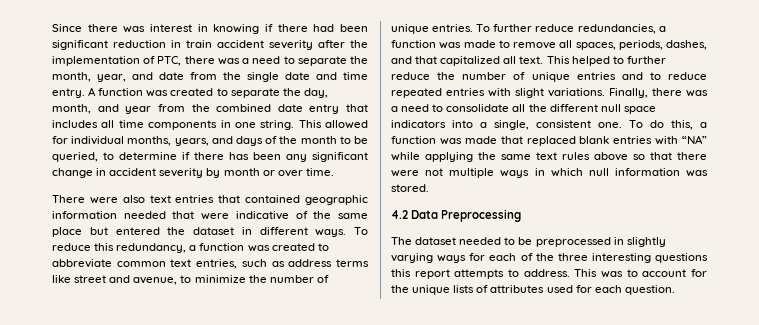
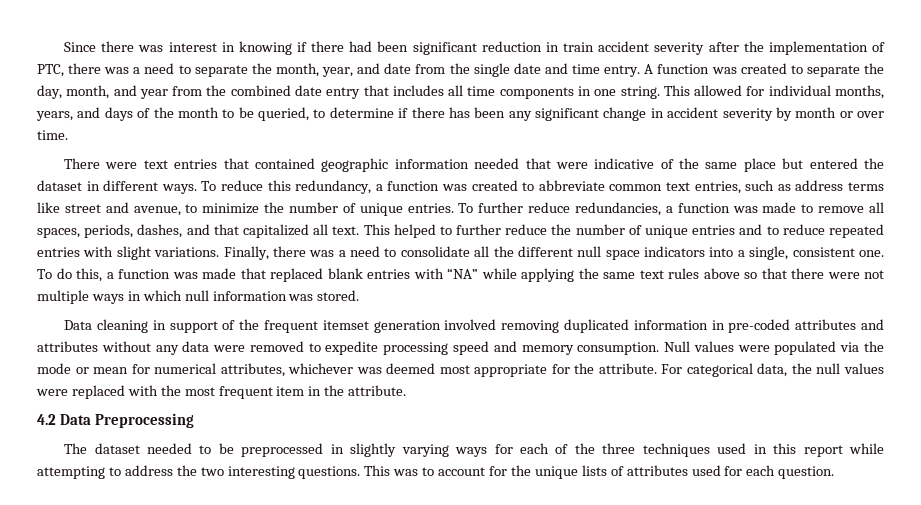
- There were also text entries that contained geographic information needed that were indicative of the same place but entered the dataset in different ways.
+ There were text entries that contained geographic information needed that were indicative of the same place but entered the dataset in different ways.
+ Data cleaning in support of the frequent itemset generation involved removing duplicated information in pre-coded attributes and attributes without any data were removed to expedite processing speed and memory consumption. Null values were populated via the mode or mean for numerical attributes, whichever was deemed most appropriate for the attribute. For categorical data, the null values were replaced with the most frequent item in the attribute.
- The dataset needed to be preprocessed in slightly varying ways for each of the three interesting questions this report attempts to address.
+ The dataset needed to be preprocessed in slightly varying ways for each of the three techniques used in this report while attempting to address the two interesting questions.

